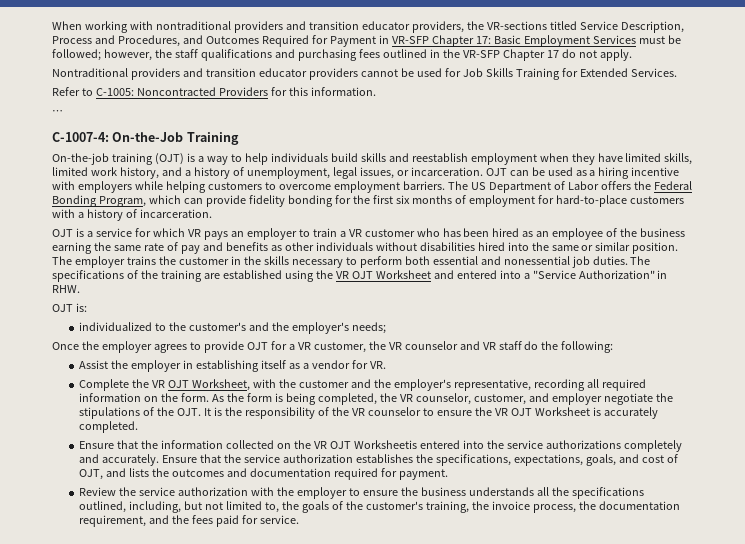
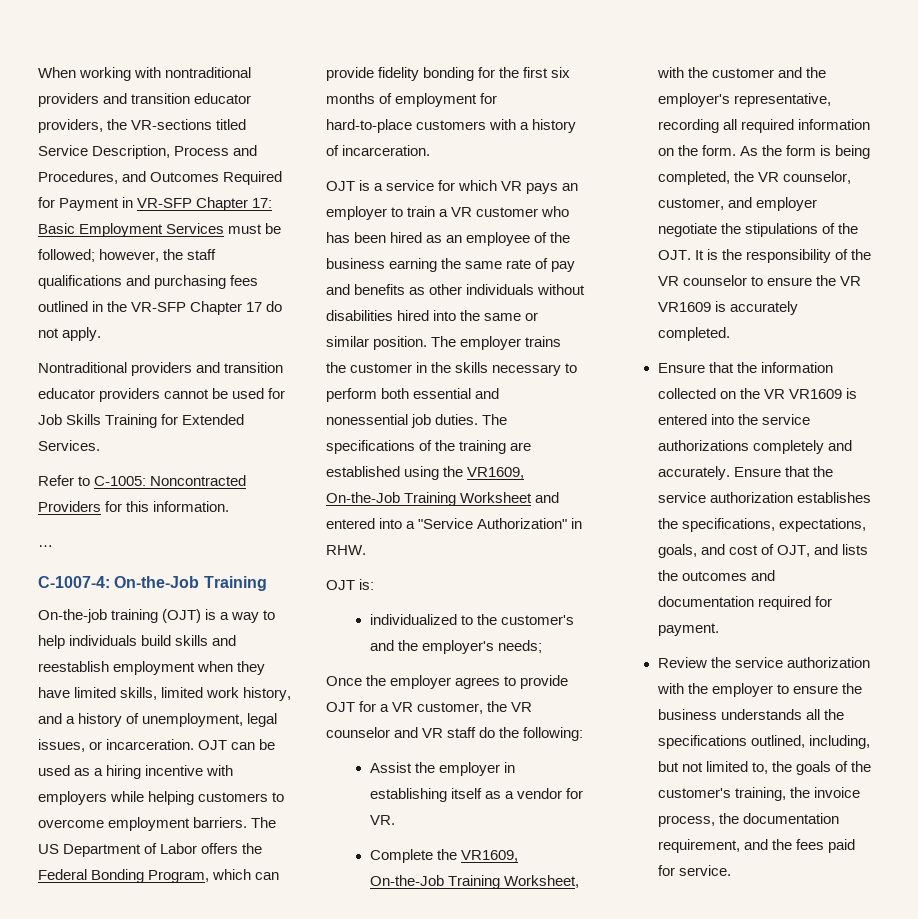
- The specifications of the training are established using the VR OJT Worksheet and entered into a "Service Authorization" in RHW.
+ The specifications of the training are established using the VR1609, On-the-Job Training Worksheet and entered into a "Service Authorization" in RHW.
- Complete the VR OJT Worksheet, with the customer and the employer's representative, recording all required information on the form.
+ Complete the VR1609, On-the-Job Training Worksheet, with the customer and the employer's representative, recording all required information on the form.
- As the form is being completed, the VR counselor, customer, and employer negotiate the stipulations of the OJT. It is the responsibility of the VR counselor to ensure the VR OJT Worksheet is accurately completed.
+ As the form is being completed, the VR counselor, customer, and employer negotiate the stipulations of the OJT. It is the responsibility of the VR counselor to ensure the VR VR1609 is accurately completed.
- Ensure that the information collected on the VR OJT Worksheetis entered into the service authorizations completely and accurately.
+ Ensure that the information collected on the VR VR1609 is entered into the service authorizations completely and accurately.

